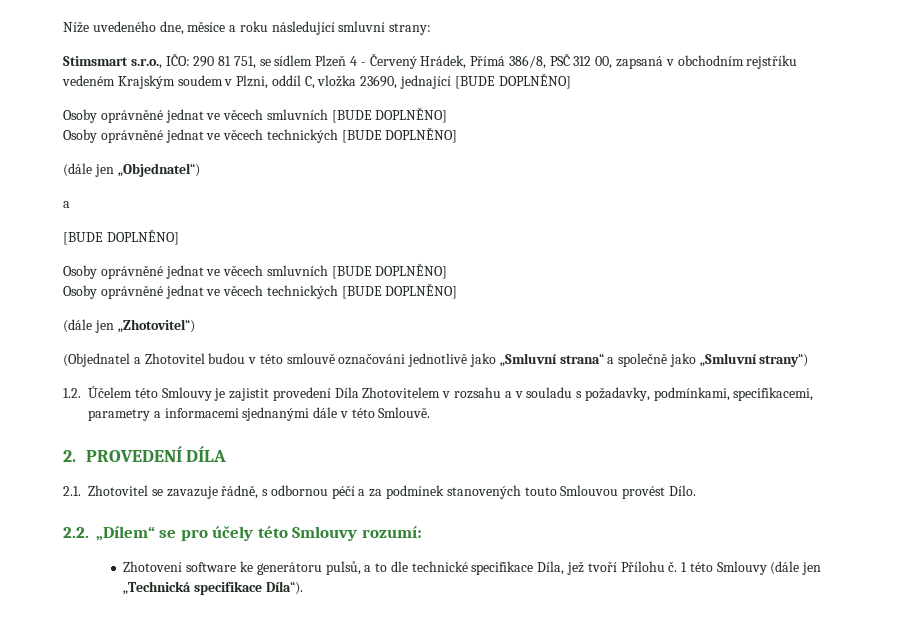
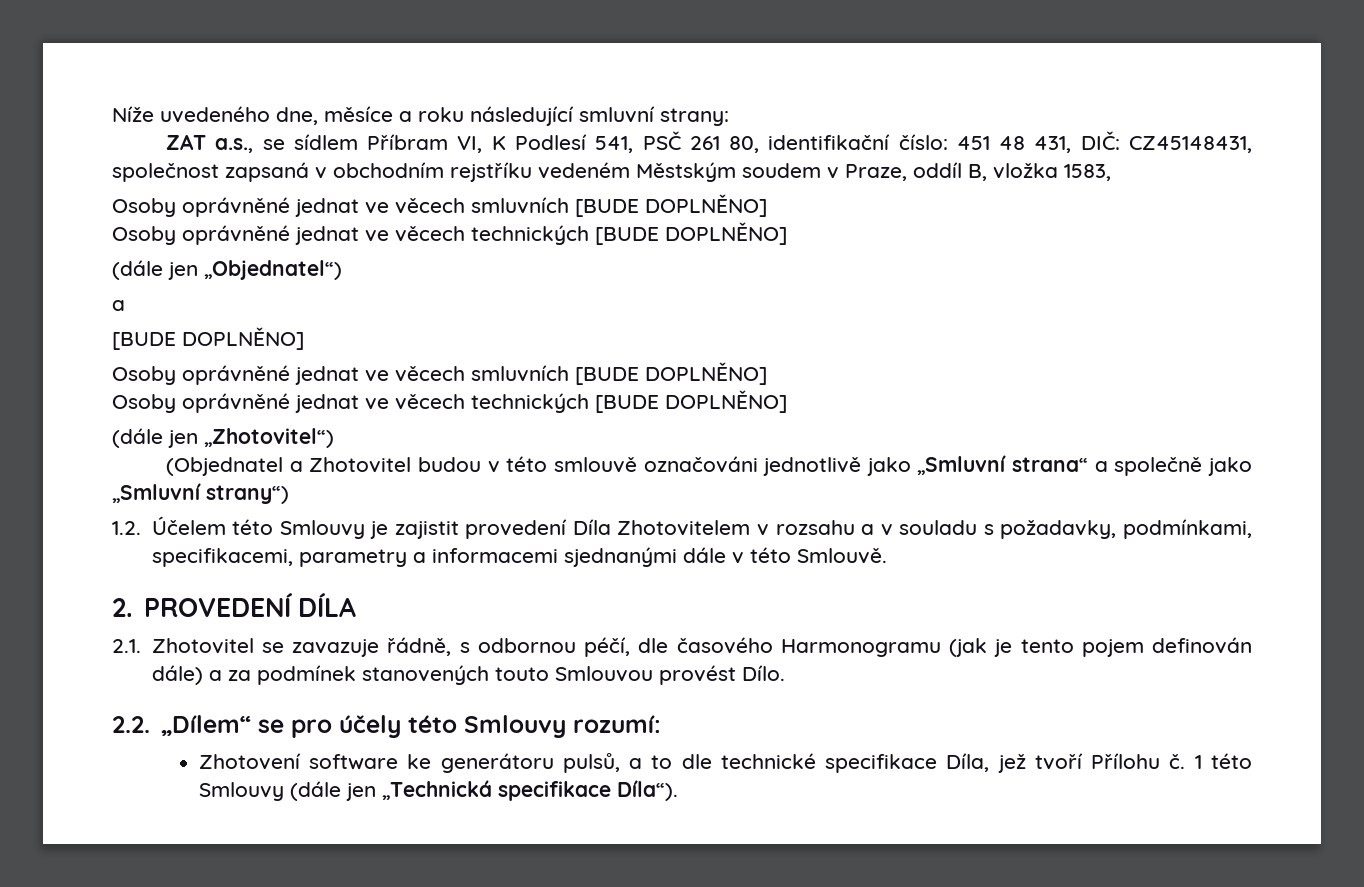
- Stimsmart s.r.o., IČO: 290 81 751, se sídlem Plzeň 4 - Červený Hrádek, Přímá 386/8, PSČ 312 00, zapsaná v obchodním rejstříku vedeném Krajským soudem v Plzni, oddíl C, vložka 23690, jednající [BUDE DOPLNĚNO]
+ ZAT a.s., se sídlem Příbram VI, K Podlesí 541, PSČ 261 80, identifikační číslo: 451 48 431, DIČ: CZ45148431, společnost zapsaná v obchodním rejstříku vedeném Městským soudem v Praze, oddíl B, vložka 1583,
- 2.1. Zhotovitel se zavazuje řádně, s odbornou péčí a za podmínek stanovených touto Smlouvou provést Dílo.
+ 2.1. Zhotovitel se zavazuje řádně, s odbornou péčí, dle časového Harmonogramu (jak je tento pojem definován dále) a za podmínek stanovených touto Smlouvou provést Dílo.

